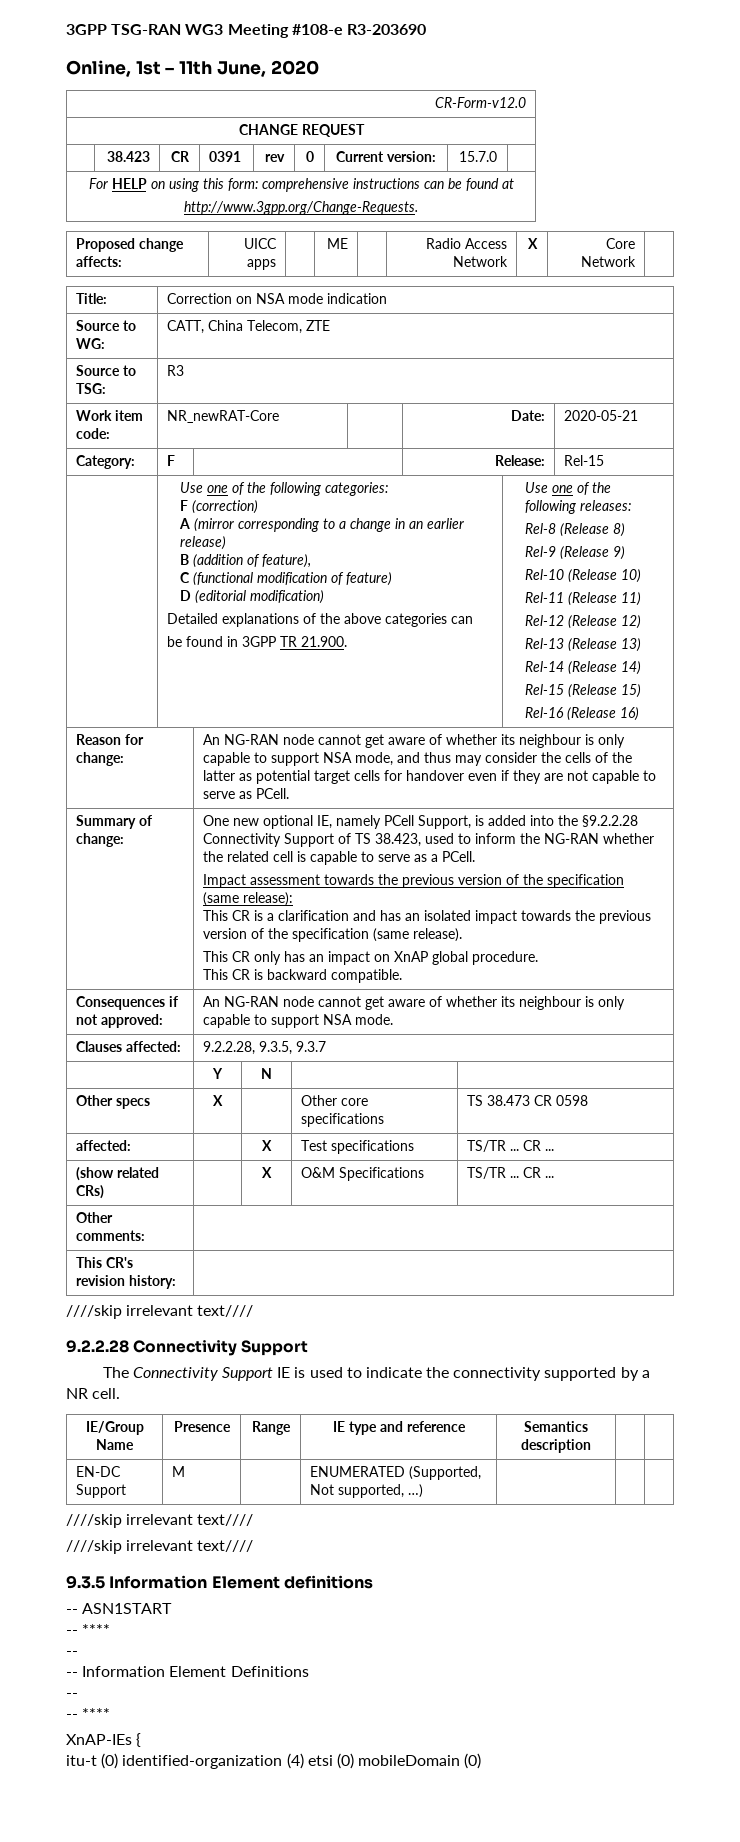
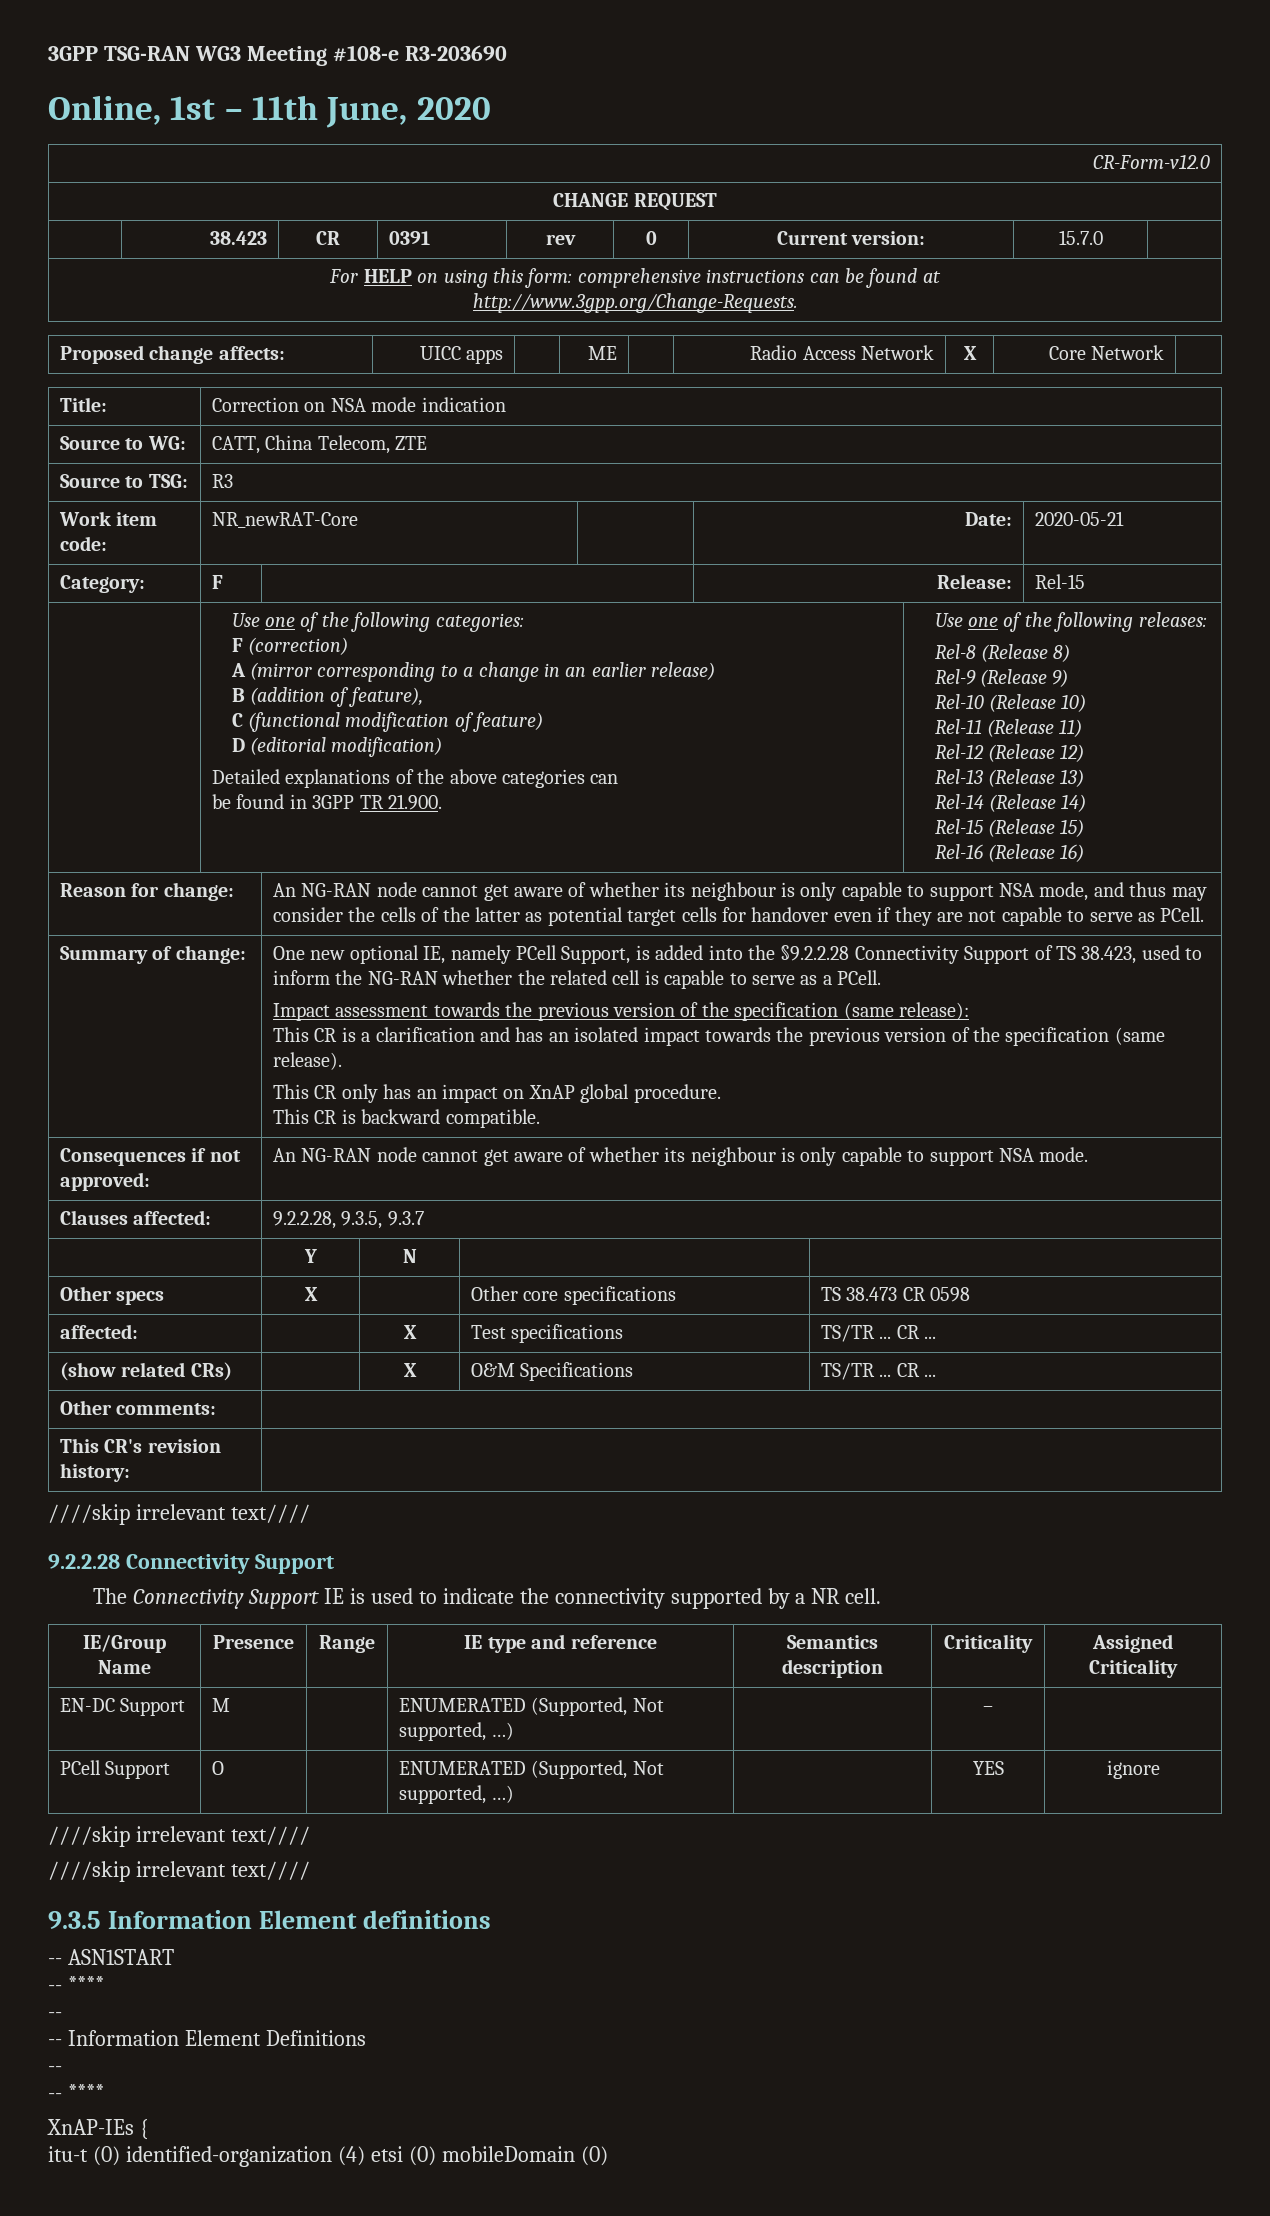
- IE/Group Name | Presence | Range | IE type and reference | Semantics description | |
+ IE/Group Name | Presence | Range | IE type and reference | Semantics description | Criticality | Assigned Criticality
- EN-DC Support | M | | ENUMERATED (Supported, Not supported, …) | | |
+ EN-DC Support | M | | ENUMERATED (Supported, Not supported, …) | | – |
+ PCell Support | O | | ENUMERATED (Supported, Not supported, …) | | YES | ignore

